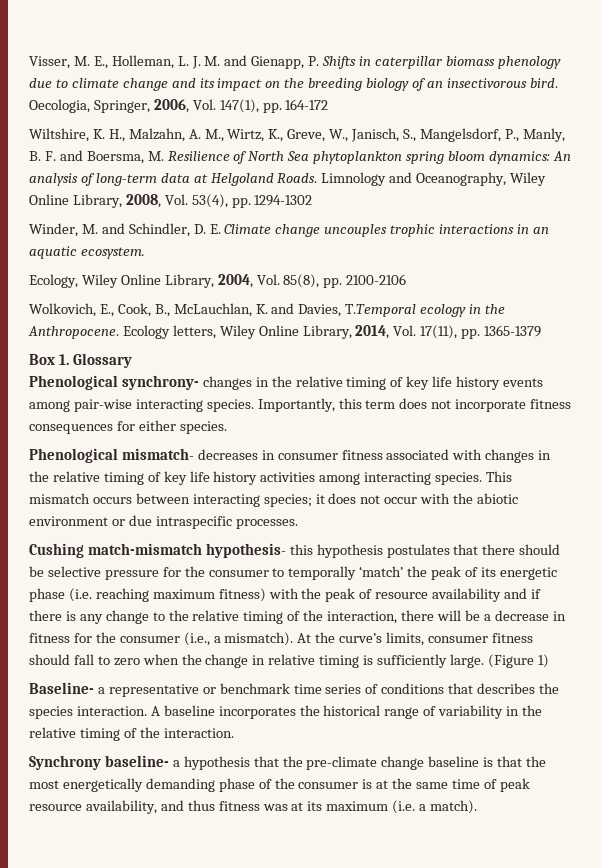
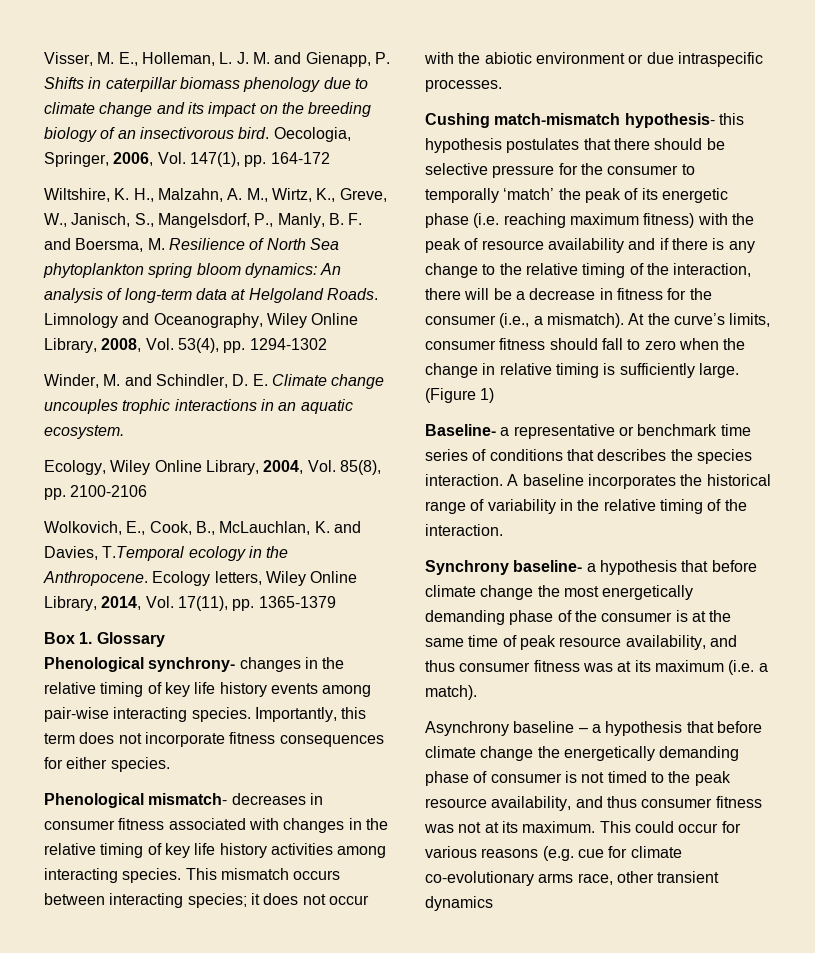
- Synchrony baseline- a hypothesis that the pre-climate change baseline is that the most energetically demanding phase of the consumer is at the same time of peak resource availability, and thus fitness was at its maximum (i.e. a match).
+ Synchrony baseline- a hypothesis that before climate change the most energetically demanding phase of the consumer is at the same time of peak resource availability, and thus consumer fitness was at its maximum (i.e. a match).
+ Asynchrony baseline – a hypothesis that before climate change the energetically demanding phase of consumer is not timed to the peak resource availability, and thus consumer fitness was not at its maximum. This could occur for various reasons (e.g. cue for climate co-evolutionary arms race, other transient dynamics

